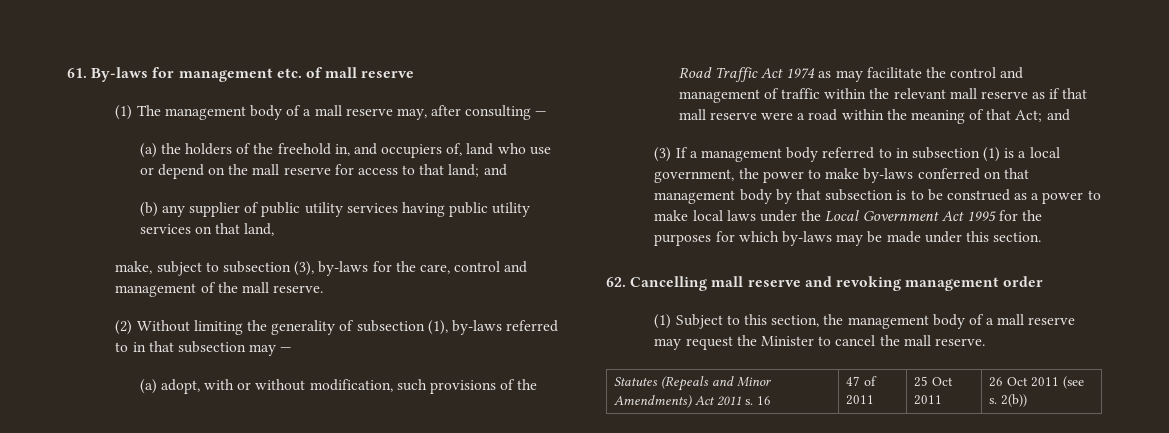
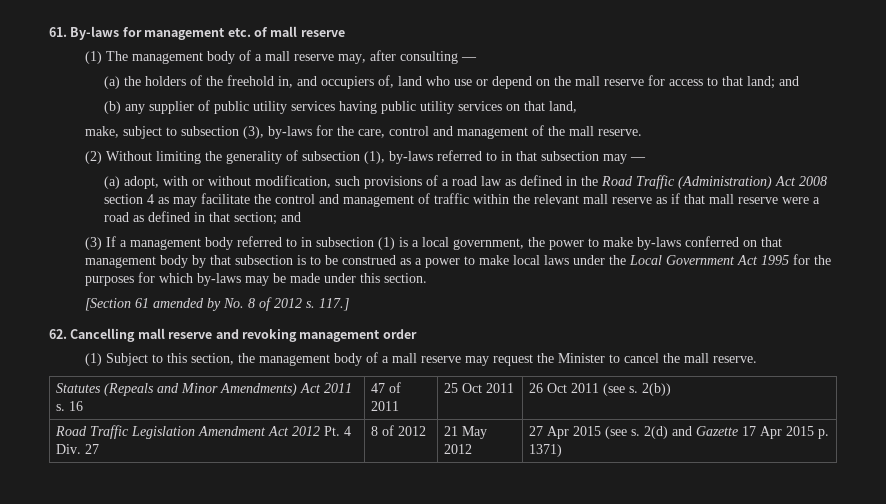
- (a) adopt, with or without modification, such provisions of the Road Traffic Act 1974 as may facilitate the control and management of traffic within the relevant mall reserve as if that mall reserve were a road within the meaning of that Act; and
+ (a) adopt, with or without modification, such provisions of a road law as defined in the Road Traffic (Administration) Act 2008 section 4 as may facilitate the control and management of traffic within the relevant mall reserve as if that mall reserve were a road as defined in that section; and
+ [Section 61 amended by No. 8 of 2012 s. 117.]
+ Road Traffic Legislation Amendment Act 2012 Pt. 4 Div. 27 | 8 of 2012 | 21 May 2012 | 27 Apr 2015 (see s. 2(d) and Gazette 17 Apr 2015 p. 1371)

